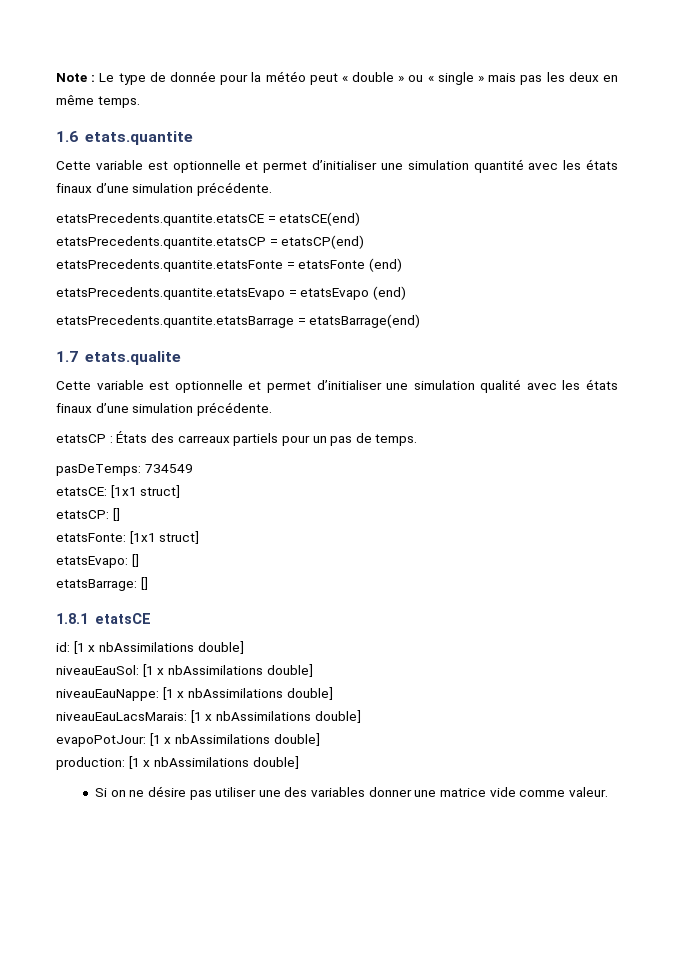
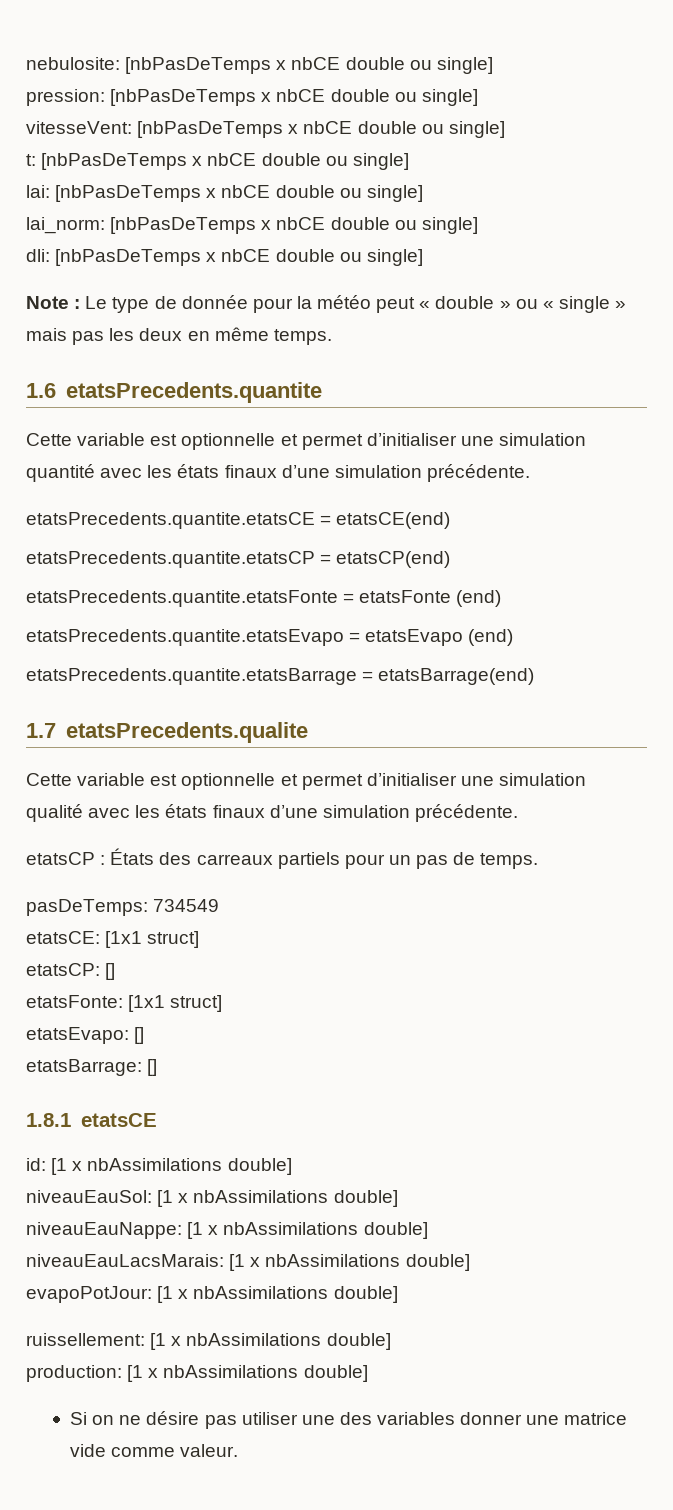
+ nebulosite: [nbPasDeTemps x nbCE double ou single]
+ pression: [nbPasDeTemps x nbCE double ou single]
+ vitesseVent: [nbPasDeTemps x nbCE double ou single]
+ t: [nbPasDeTemps x nbCE double ou single]
+ lai: [nbPasDeTemps x nbCE double ou single]
+ lai_norm: [nbPasDeTemps x nbCE double ou single]
+ dli: [nbPasDeTemps x nbCE double ou single]
- 1.6 etats.quantite
+ 1.6 etatsPrecedents.quantite
- 1.7 etats.qualite
+ 1.7 etatsPrecedents.qualite
+ ruissellement: [1 x nbAssimilations double]

